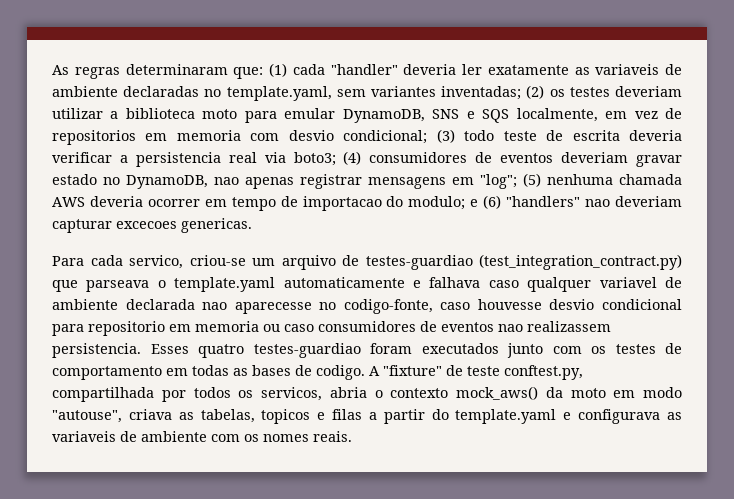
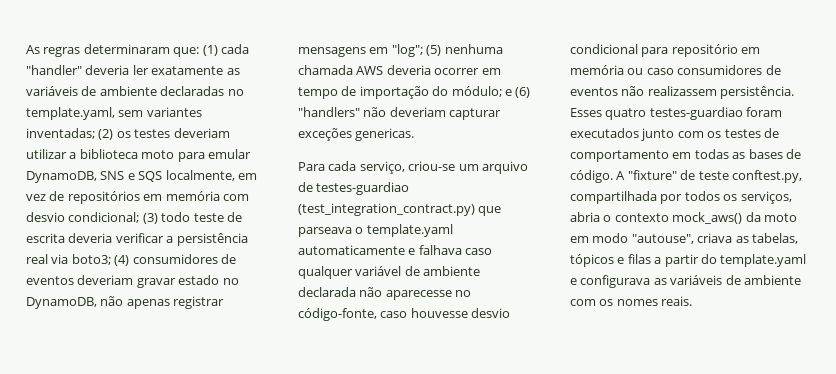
- (1) cada "handler" deveria ler exatamente as variaveis de ambiente declaradas no template.yaml, sem variantes inventadas;
+ (1) cada "handler" deveria ler exatamente as variáveis de ambiente declaradas no template.yaml, sem variantes inventadas;
- (2) os testes deveriam utilizar a biblioteca moto para emular DynamoDB, SNS e SQS localmente, em vez de repositorios em memoria com desvio condicional;
+ (2) os testes deveriam utilizar a biblioteca moto para emular DynamoDB, SNS e SQS localmente, em vez de repositórios em memória com desvio condicional;
- (3) todo teste de escrita deveria verificar a persistencia real via boto3;
+ (3) todo teste de escrita deveria verificar a persistência real via boto3;
- (4) consumidores de eventos deveriam gravar estado no DynamoDB, nao apenas registrar mensagens em "log";
+ (4) consumidores de eventos deveriam gravar estado no DynamoDB, não apenas registrar mensagens em "log";
- (5) nenhuma chamada AWS deveria ocorrer em tempo de importacao do modulo;
+ (5) nenhuma chamada AWS deveria ocorrer em tempo de importação do módulo;
- e (6) "handlers" nao deveriam capturar excecoes genericas.
+ e (6) "handlers" não deveriam capturar exceções genericas.
- Para cada servico, criou-se um arquivo de testes-guardiao (test_integration_contract.py) que parseava o template.yaml automaticamente e falhava caso qualquer variavel de ambiente declarada nao aparecesse no codigo-fonte, caso houvesse desvio condicional para repositorio em memoria ou caso consumidores de eventos nao realizassem persistencia.
+ Para cada serviço, criou-se um arquivo de testes-guardiao (test_integration_contract.py) que parseava o template.yaml automaticamente e falhava caso qualquer variável de ambiente declarada não aparecesse no código-fonte, caso houvesse desvio condicional para repositório em memória ou caso consumidores de eventos não realizassem persistência.
- Esses quatro testes-guardiao foram executados junto com os testes de comportamento em todas as bases de codigo.
+ Esses quatro testes-guardiao foram executados junto com os testes de comportamento em todas as bases de código.
- A "fixture" de teste conftest.py, compartilhada por todos os servicos, abria o contexto mock_aws() da moto em modo "autouse", criava as tabelas, topicos e filas a partir do template.yaml e configurava as variaveis de ambiente com os nomes reais.
+ A "fixture" de teste conftest.py, compartilhada por todos os serviços, abria o contexto mock_aws() da moto em modo "autouse", criava as tabelas, tópicos e filas a partir do template.yaml e configurava as variáveis de ambiente com os nomes reais.

